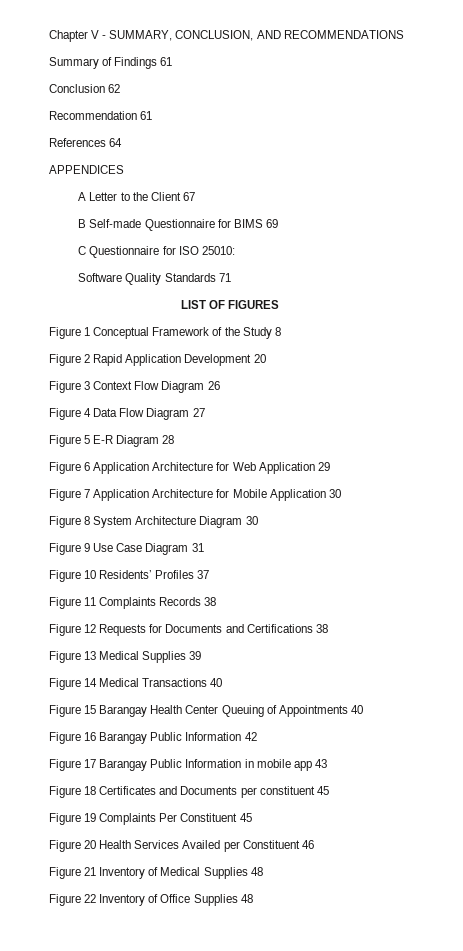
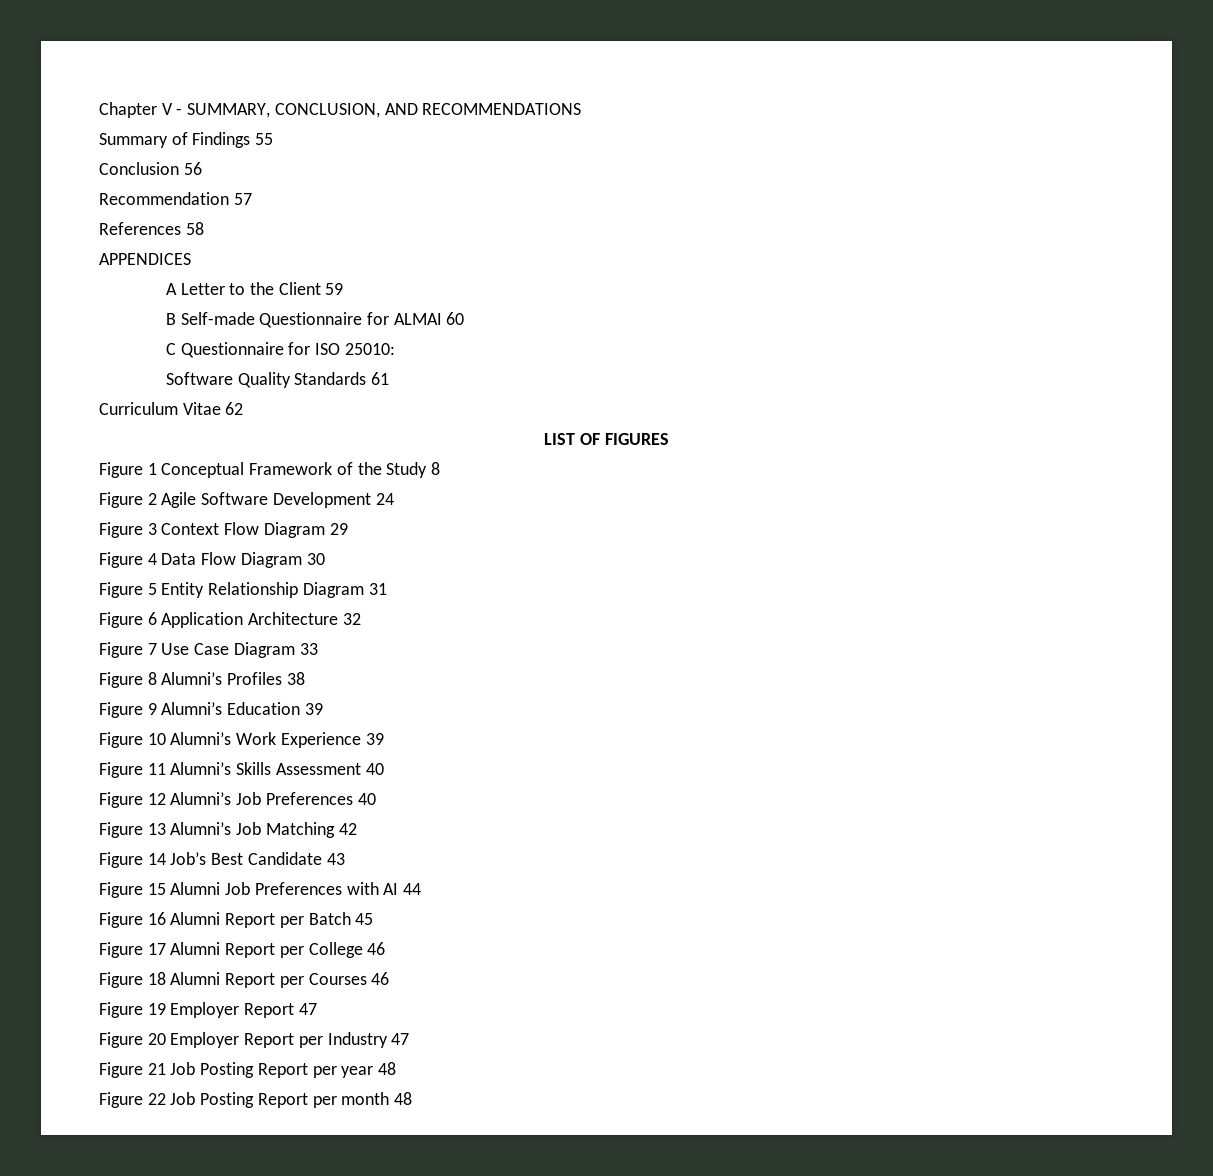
- Summary of Findings 61
+ Summary of Findings 55
- Conclusion 62
+ Conclusion 56
- Recommendation 61
+ Recommendation 57
- References 64
+ References 58
- A Letter to the Client 67
+ A Letter to the Client 59
- B Self-made Questionnaire for BIMS 69
+ B Self-made Questionnaire for ALMAI 60
- Software Quality Standards 71
+ Software Quality Standards 61
+ Curriculum Vitae 62
- Figure 2 Rapid Application Development 20
+ Figure 2 Agile Software Development 24
- Figure 3 Context Flow Diagram 26
+ Figure 3 Context Flow Diagram 29
- Figure 4 Data Flow Diagram 27
+ Figure 4 Data Flow Diagram 30
- Figure 5 E-R Diagram 28
+ Figure 5 Entity Relationship Diagram 31
- Figure 6 Application Architecture for Web Application 29
- Figure 7 Application Architecture for Mobile Application 30
- Figure 8 System Architecture Diagram 30
- Figure 9 Use Case Diagram 31
- Figure 10 Residents’ Profiles 37
- Figure 11 Complaints Records 38
- Figure 12 Requests for Documents and Certifications 38
- Figure 13 Medical Supplies 39
- Figure 14 Medical Transactions 40
- Figure 15 Barangay Health Center Queuing of Appointments 40
- Figure 16 Barangay Public Information 42
- Figure 17 Barangay Public Information in mobile app 43
- Figure 18 Certificates and Documents per constituent 45
- Figure 19 Complaints Per Constituent 45
- Figure 20 Health Services Availed per Constituent 46
- Figure 21 Inventory of Medical Supplies 48
- Figure 22 Inventory of Office Supplies 48
+ Figure 6 Application Architecture 32
+ Figure 7 Use Case Diagram 33
+ Figure 8 Alumni’s Profiles 38
+ Figure 9 Alumni’s Education 39
+ Figure 10 Alumni’s Work Experience 39
+ Figure 11 Alumni’s Skills Assessment 40
+ Figure 12 Alumni’s Job Preferences 40
+ Figure 13 Alumni’s Job Matching 42
+ Figure 14 Job’s Best Candidate 43
+ Figure 15 Alumni Job Preferences with AI 44
+ Figure 16 Alumni Report per Batch 45
+ Figure 17 Alumni Report per College 46
+ Figure 18 Alumni Report per Courses 46
+ Figure 19 Employer Report 47
+ Figure 20 Employer Report per Industry 47
+ Figure 21 Job Posting Report per year 48
+ Figure 22 Job Posting Report per month 48

